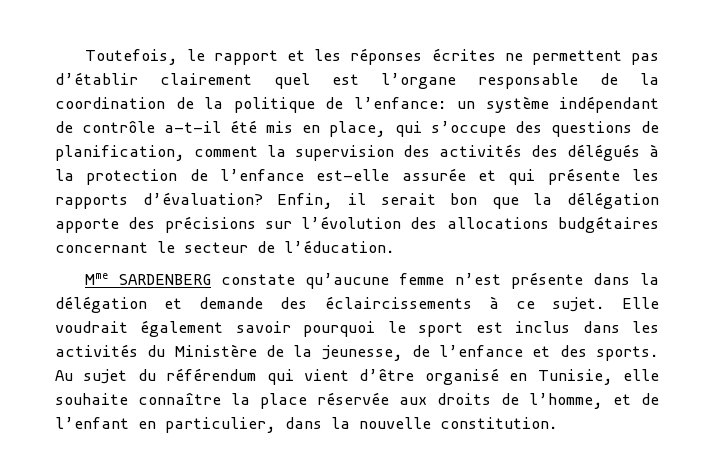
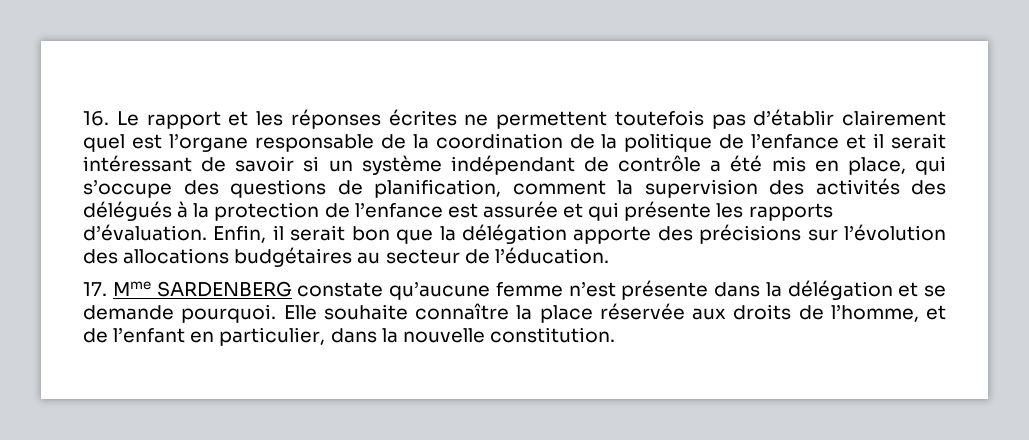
- Toutefois, le rapport et les réponses écrites ne permettent pas d’établir clairement quel est l’organe responsable de la coordination de la politique de l’enfance: un système indépendant de contrôle a-t-il été mis en place, qui s’occupe des questions de planification, comment la supervision des activités des délégués à la protection de l’enfance est-elle assurée et qui présente les rapports d’évaluation?
+ 16. Le rapport et les réponses écrites ne permettent toutefois pas d’établir clairement quel est l’organe responsable de la coordination de la politique de l’enfance et il serait intéressant de savoir si un système indépendant de contrôle a été mis en place, qui s’occupe des questions de planification, comment la supervision des activités des délégués à la protection de l’enfance est assurée et qui présente les rapports d’évaluation.
- Enfin, il serait bon que la délégation apporte des précisions sur l’évolution des allocations budgétaires concernant le secteur de l’éducation.
+ Enfin, il serait bon que la délégation apporte des précisions sur l’évolution des allocations budgétaires au secteur de l’éducation.
- Mme SARDENBERG constate qu’aucune femme n’est présente dans la délégation et demande des éclaircissements à ce sujet. Elle voudrait également savoir pourquoi le sport est inclus dans les activités du Ministère de la jeunesse, de l’enfance et des sports. Au sujet du référendum qui vient d’être organisé en Tunisie, elle souhaite connaître la place réservée aux droits de l’homme, et de l’enfant en particulier, dans la nouvelle constitution.
+ 17. Mme SARDENBERG constate qu’aucune femme n’est présente dans la délégation et se demande pourquoi. Elle souhaite connaître la place réservée aux droits de l’homme, et de l’enfant en particulier, dans la nouvelle constitution.

